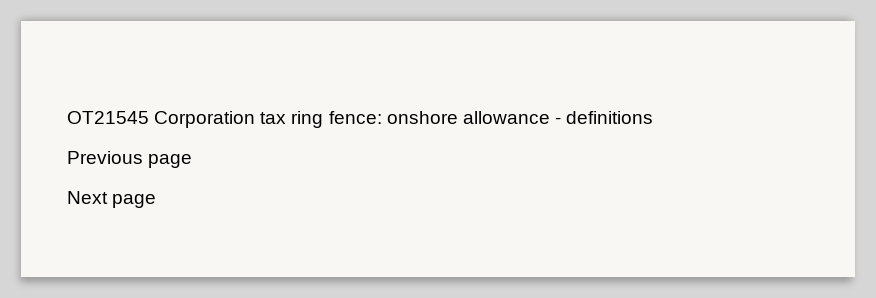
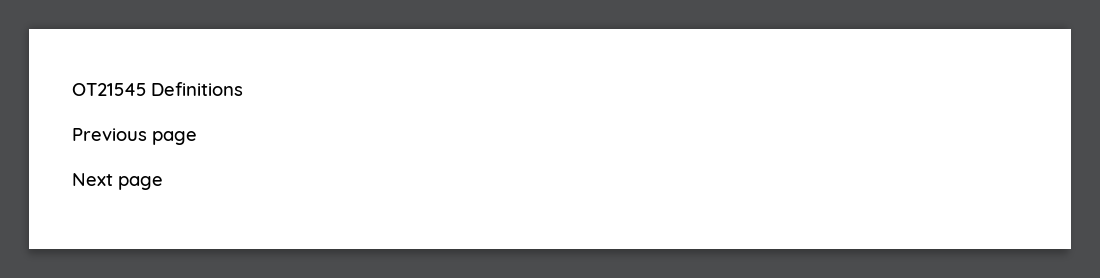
- OT21545 Corporation tax ring fence: onshore allowance - definitions
+ OT21545 Definitions

